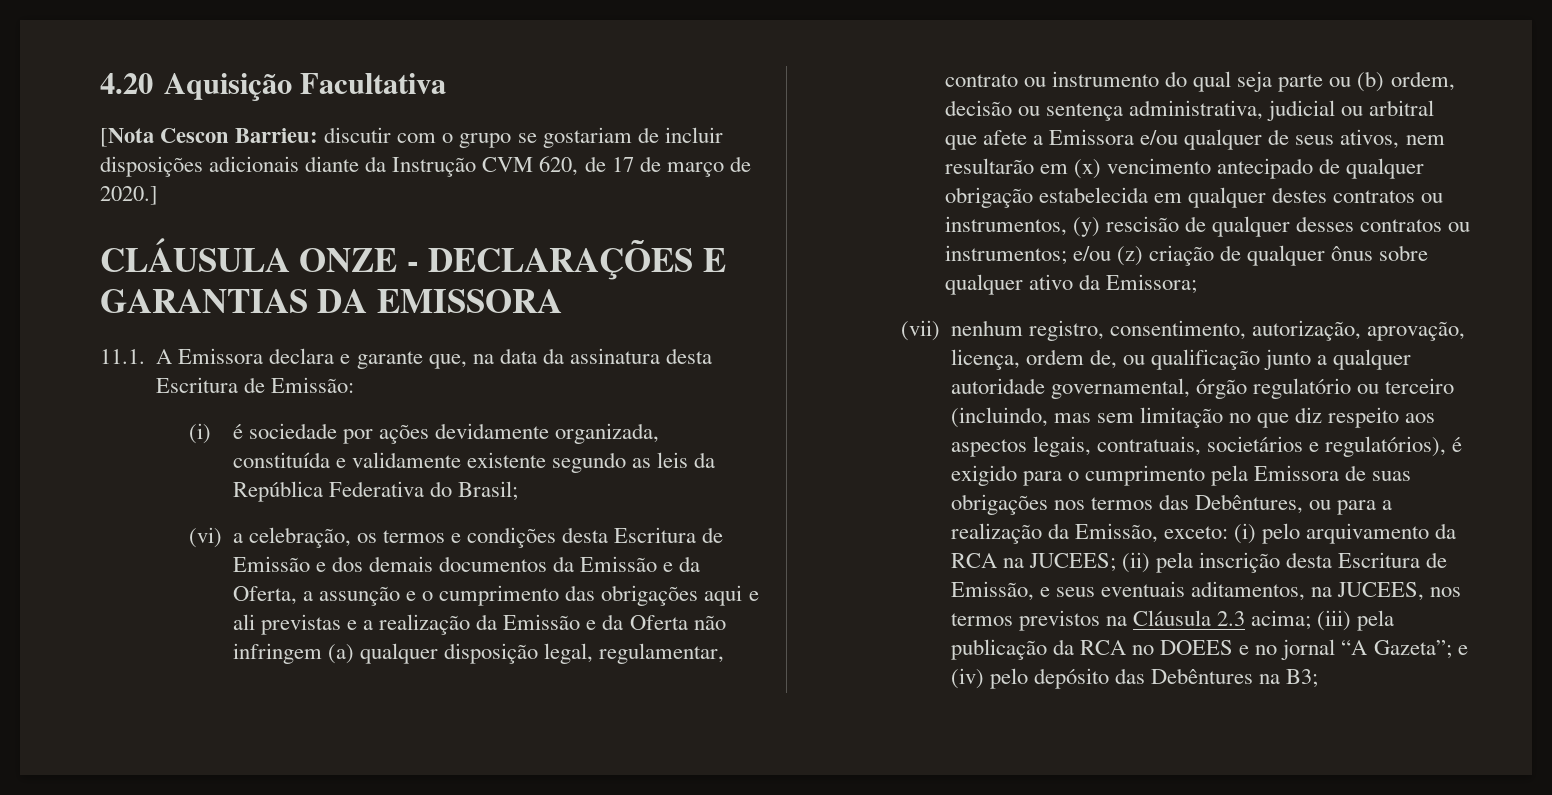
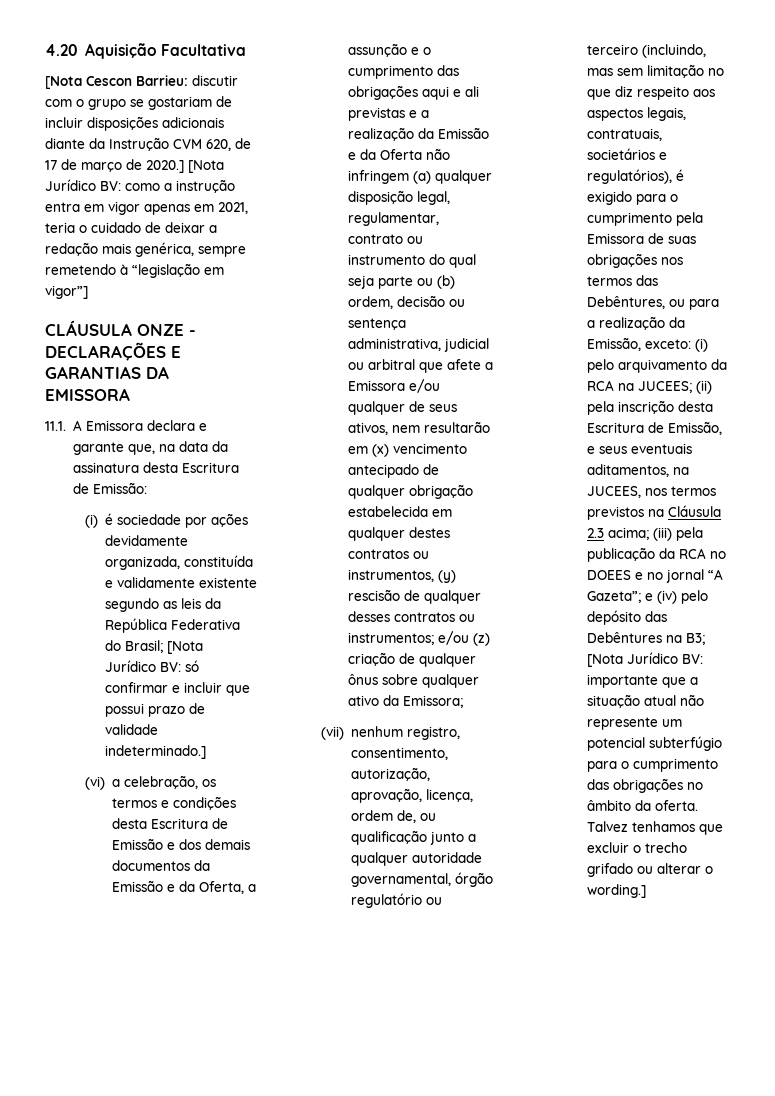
+ [Nota Jurídico BV: como a instrução entra em vigor apenas em 2021, teria o cuidado de deixar a redação mais genérica, sempre remetendo à “legislação em vigor”]
- (i) é sociedade por ações devidamente organizada, constituída e validamente existente segundo as leis da República Federativa do Brasil;
+ (i) é sociedade por ações devidamente organizada, constituída e validamente existente segundo as leis da República Federativa do Brasil; [Nota Jurídico BV: só confirmar e incluir que possui prazo de validade indeterminado.]
+ [Nota Jurídico BV: importante que a situação atual não represente um potencial subterfúgio para o cumprimento das obrigações no âmbito da oferta. Talvez tenhamos que excluir o trecho grifado ou alterar o wording.]

